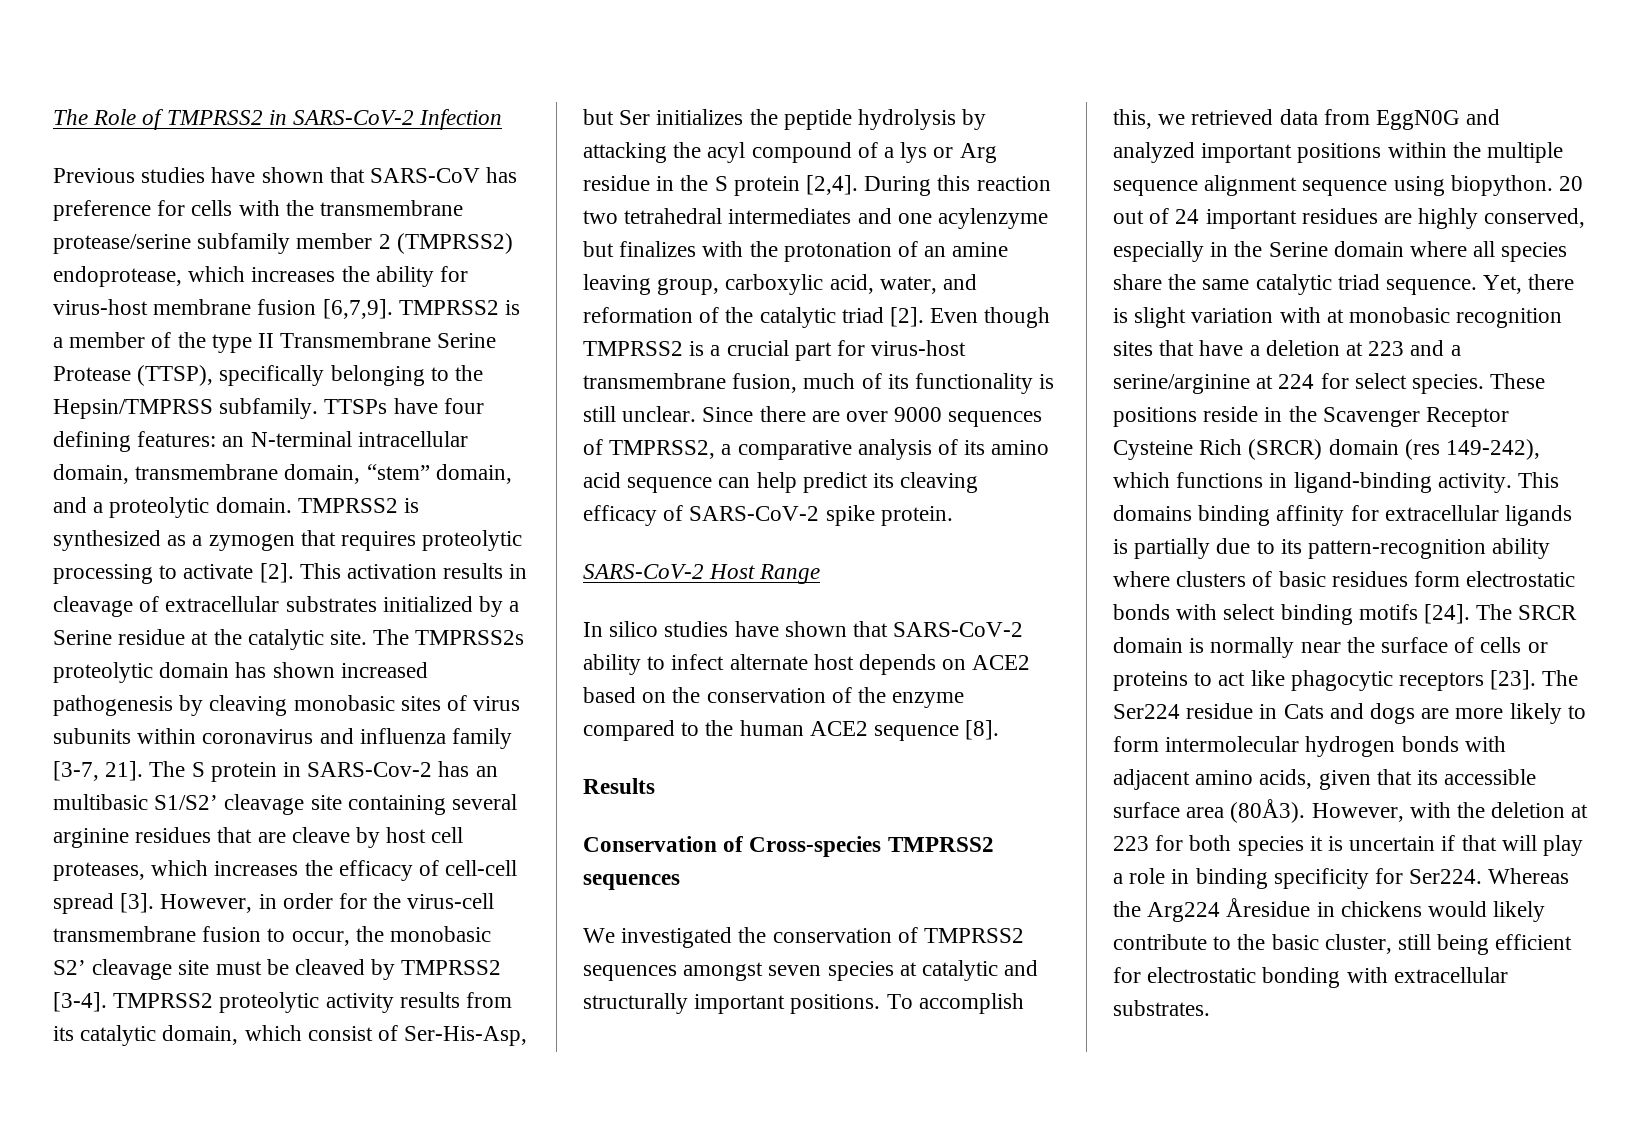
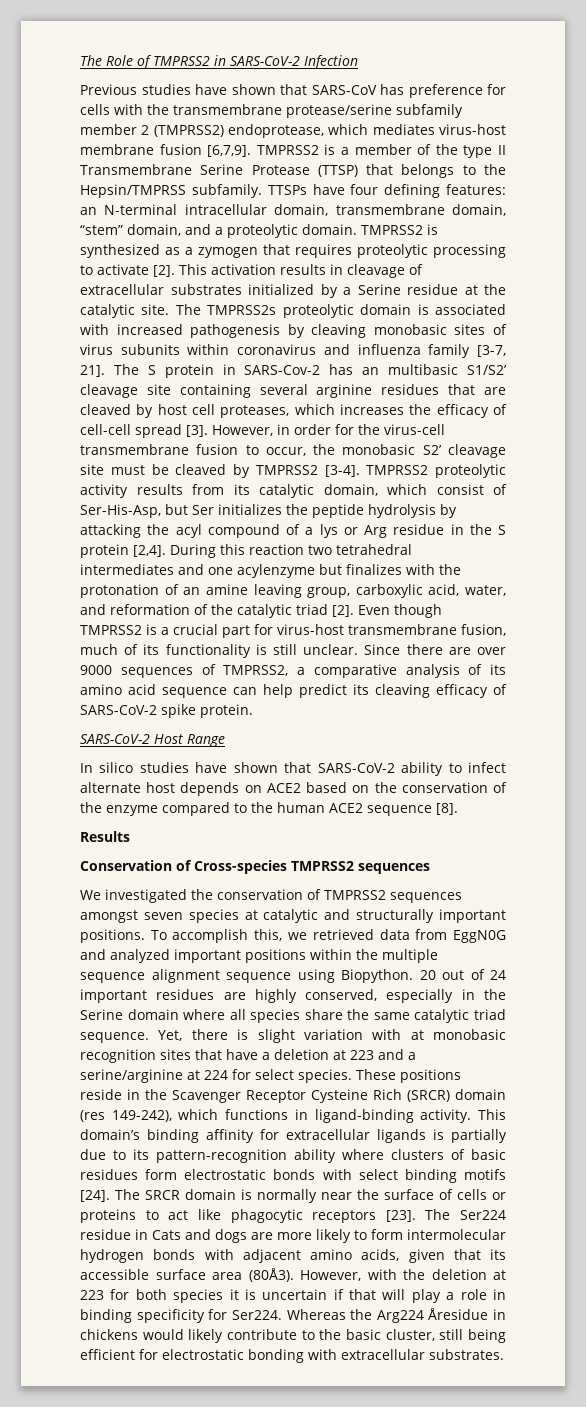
- Previous studies have shown that SARS-CoV has preference for cells with the transmembrane protease/serine subfamily member 2 (TMPRSS2) endoprotease, which increases the ability for virus-host membrane fusion [6,7,9].
+ Previous studies have shown that SARS-CoV has preference for cells with the transmembrane protease/serine subfamily member 2 (TMPRSS2) endoprotease, which mediates virus-host membrane fusion [6,7,9].
- TMPRSS2 is a member of the type II Transmembrane Serine Protease (TTSP), specifically belonging to the Hepsin/TMPRSS subfamily.
+ TMPRSS2 is a member of the type II Transmembrane Serine Protease (TTSP) that belongs to the Hepsin/TMPRSS subfamily.
- The TMPRSS2s proteolytic domain has shown increased pathogenesis by cleaving monobasic sites of virus subunits within coronavirus and influenza family [3-7, 21].
+ The TMPRSS2s proteolytic domain is associated with increased pathogenesis by cleaving monobasic sites of virus subunits within coronavirus and influenza family [3-7, 21].
- The S protein in SARS-Cov-2 has an multibasic S1/S2’ cleavage site containing several arginine residues that are cleave by host cell proteases, which increases the efficacy of cell-cell spread [3].
+ The S protein in SARS-Cov-2 has an multibasic S1/S2’ cleavage site containing several arginine residues that are cleaved by host cell proteases, which increases the efficacy of cell-cell spread [3].
- To accomplish this, we retrieved data from EggN0G and analyzed important positions within the multiple sequence alignment sequence using biopython.
+ To accomplish this, we retrieved data from EggN0G and analyzed important positions within the multiple sequence alignment sequence using Biopython.
- This domains binding affinity for extracellular ligands is partially due to its pattern-recognition ability where clusters of basic residues form electrostatic bonds with select binding motifs [24].
+ This domain’s binding affinity for extracellular ligands is partially due to its pattern-recognition ability where clusters of basic residues form electrostatic bonds with select binding motifs [24].

